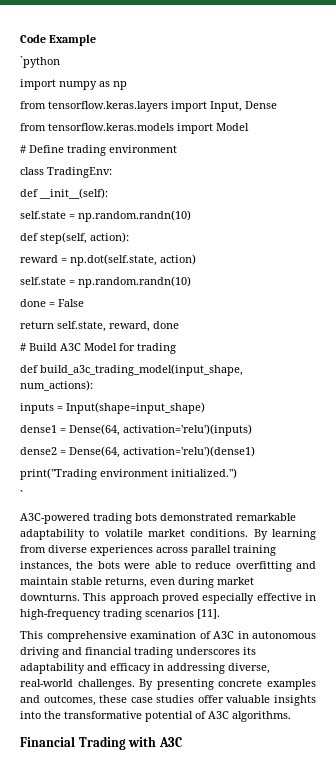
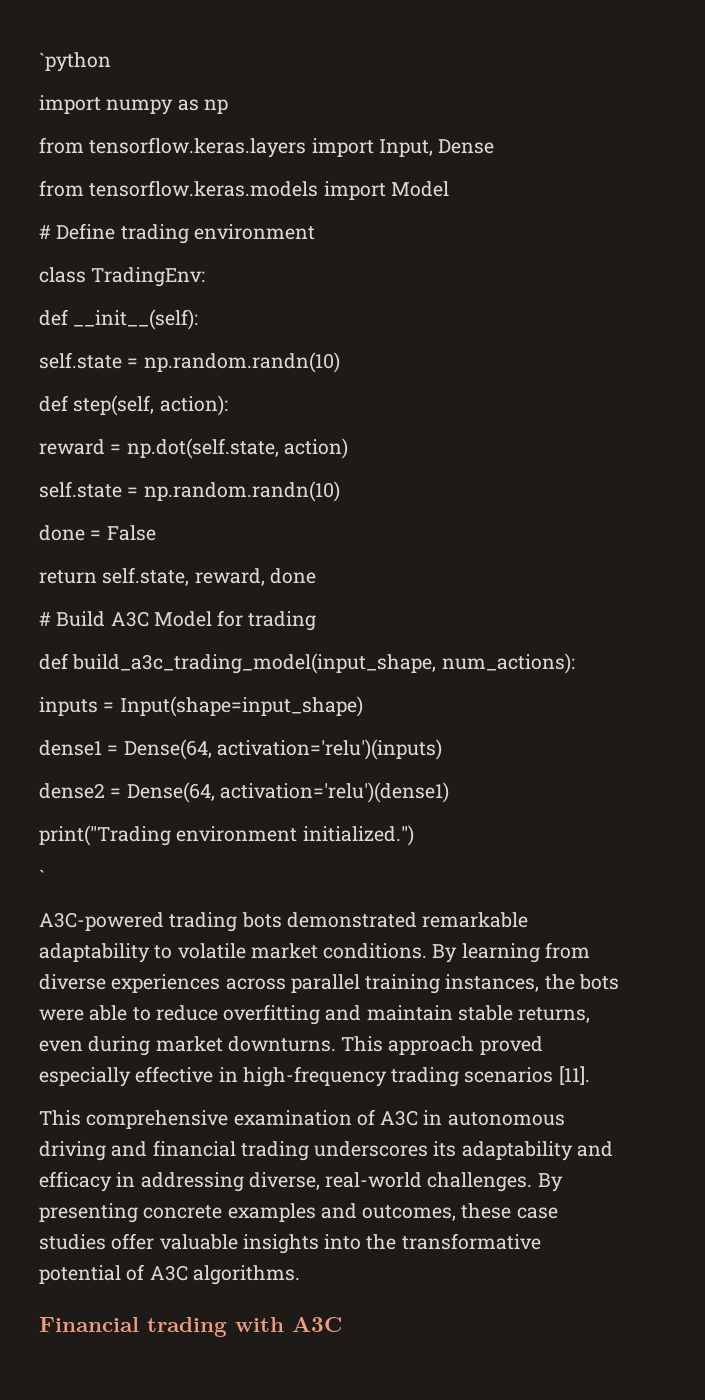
- Code Example
- Financial Trading with A3C
+ Financial trading with A3C

